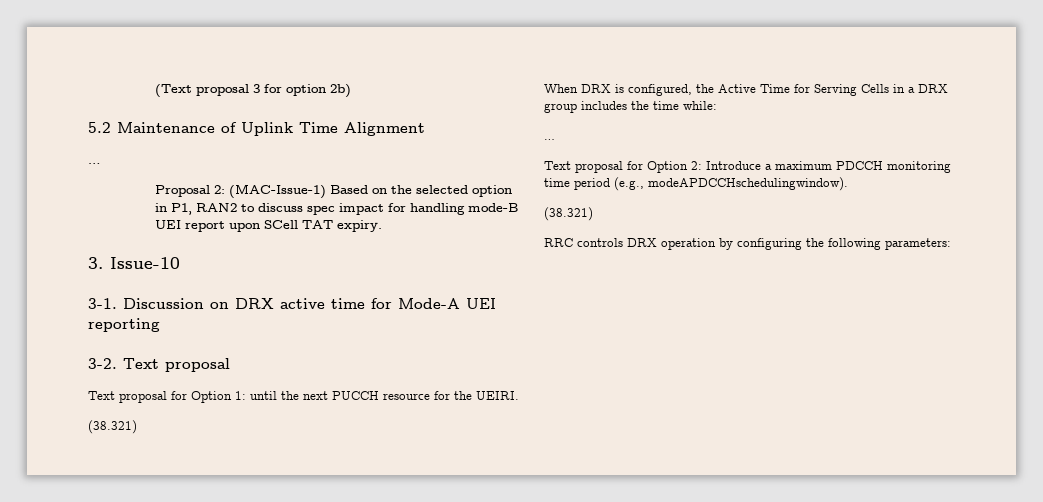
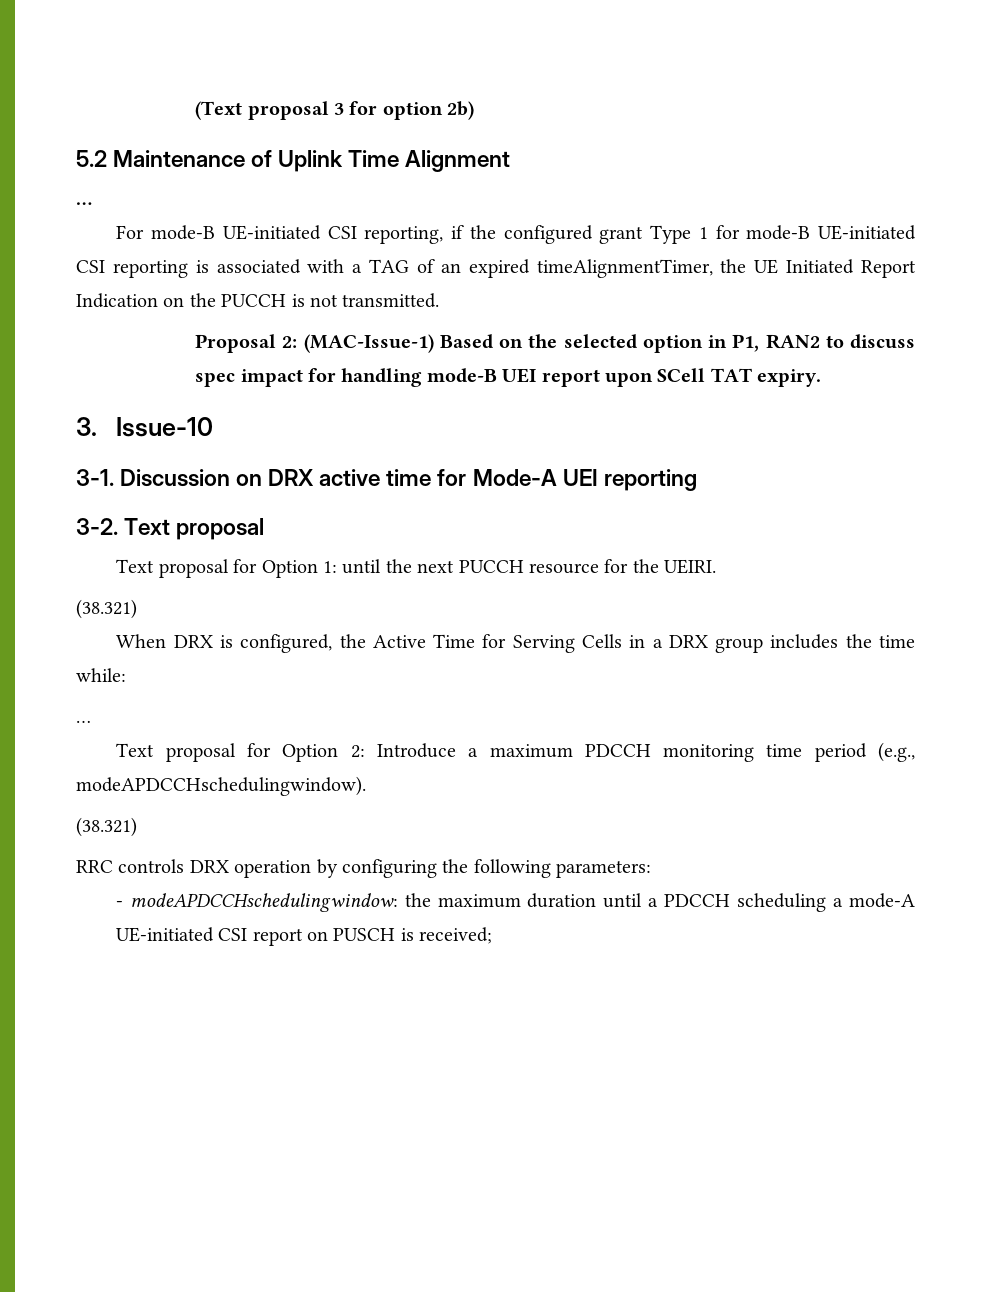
+ For mode-B UE-initiated CSI reporting, if the configured grant Type 1 for mode-B UE-initiated CSI reporting is associated with a TAG of an expired timeAlignmentTimer, the UE Initiated Report Indication on the PUCCH is not transmitted.
+ - modeAPDCCHschedulingwindow: the maximum duration until a PDCCH scheduling a mode-A UE-initiated CSI report on PUSCH is received;

